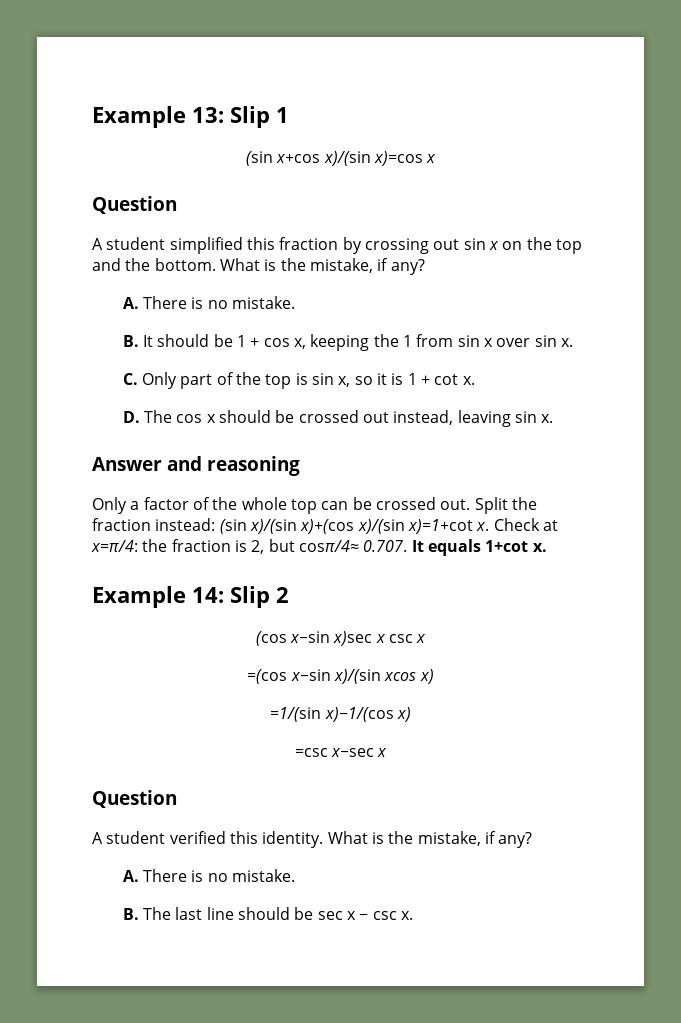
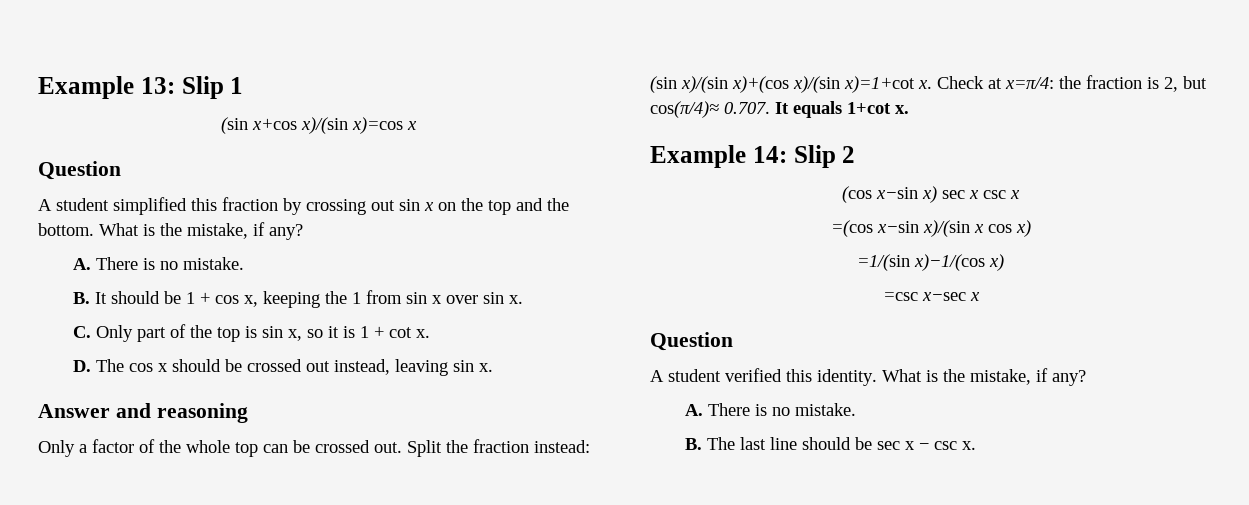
- Check at x=π/4: the fraction is 2, but cosπ/4≈ 0.707. It equals 1+cot x.
+ Check at x=π/4: the fraction is 2, but cos(π/4)≈ 0.707. It equals 1+cot x.
- (cos x−sin x)sec x csc x
+ (cos x−sin x) sec x csc x
- =(cos x−sin x)/(sin xcos x)
+ =(cos x−sin x)/(sin x cos x)

